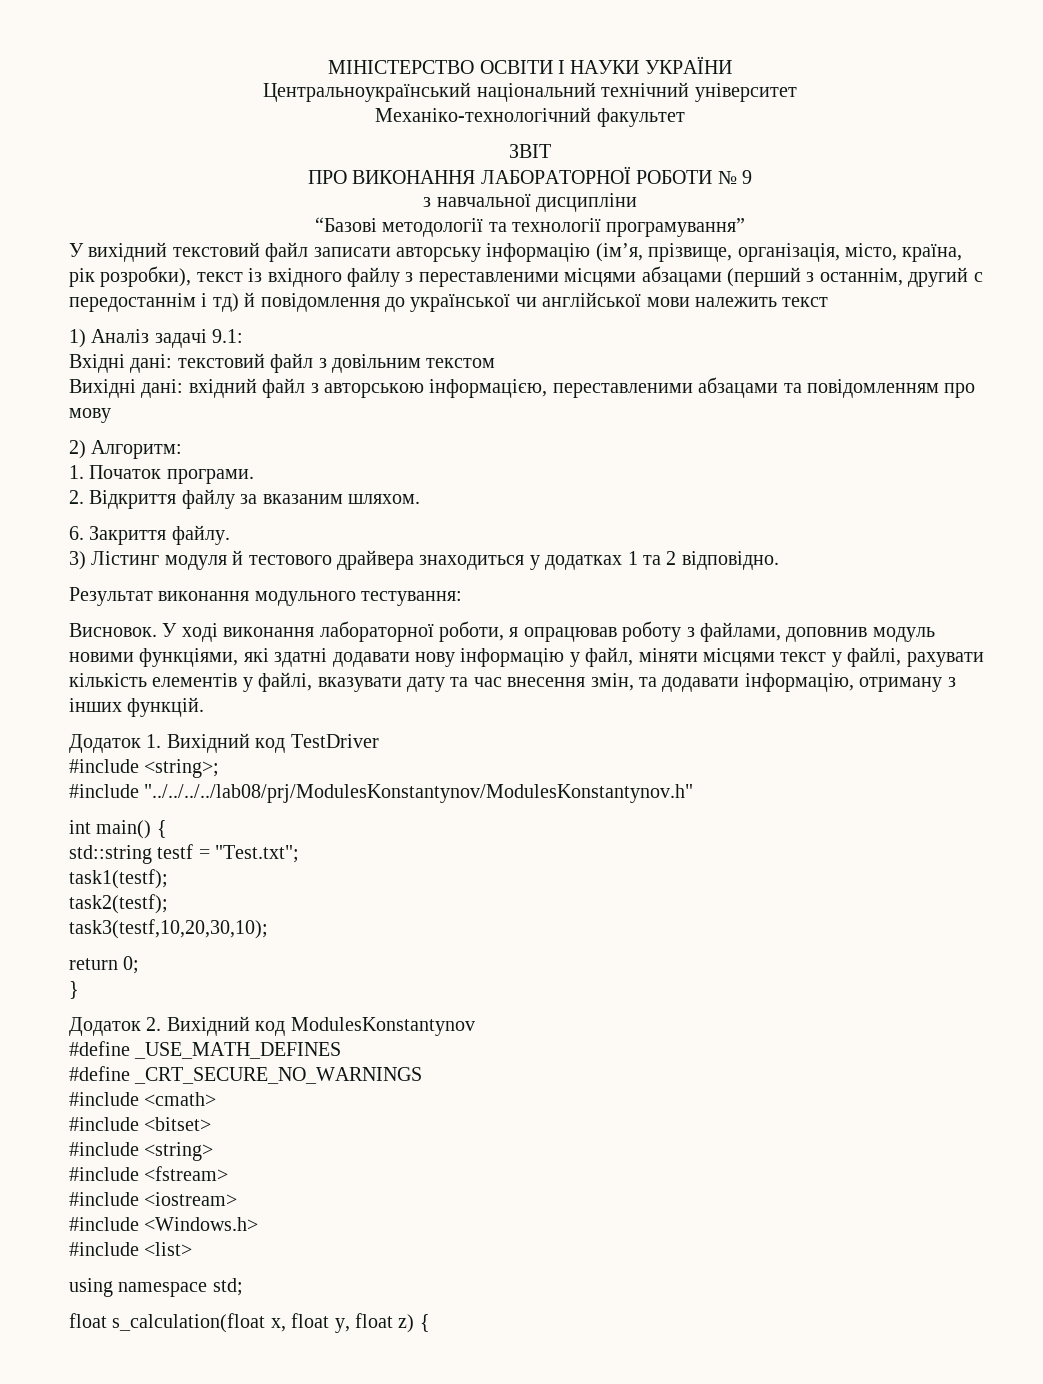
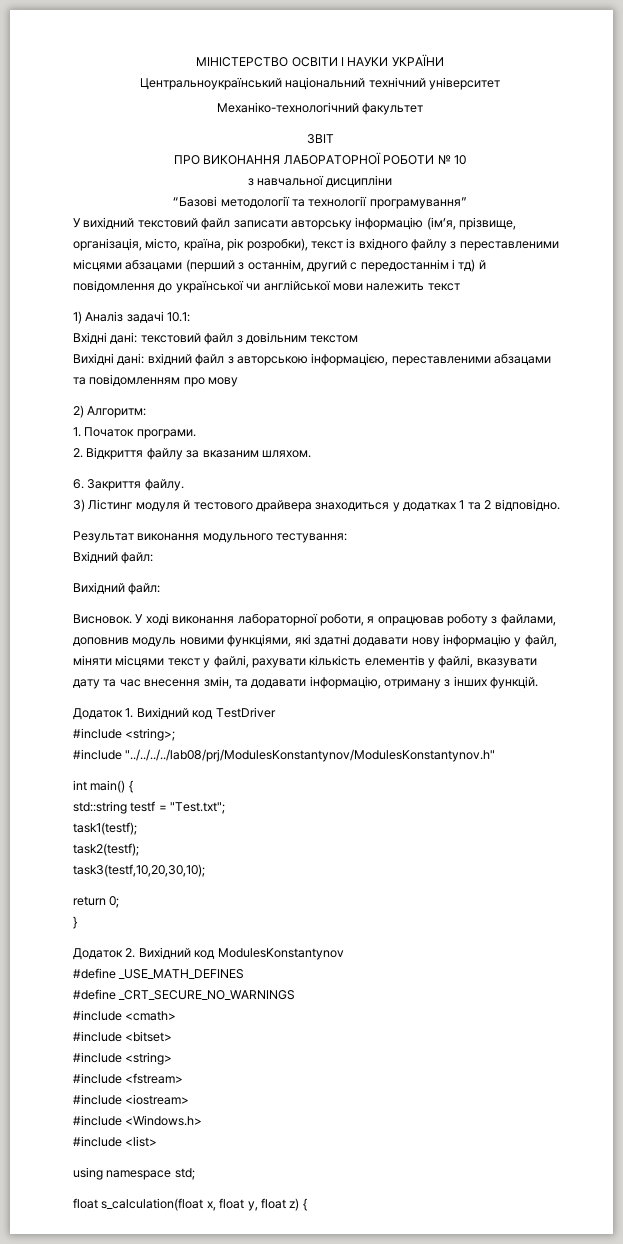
- ПРО ВИКОНАННЯ ЛАБОРАТОРНОЇ РОБОТИ № 9
+ ПРО ВИКОНАННЯ ЛАБОРАТОРНОЇ РОБОТИ № 10
- 1) Аналіз задачі 9.1:
+ 1) Аналіз задачі 10.1:
+ Вхідний файл:
+ Вихідний файл:

